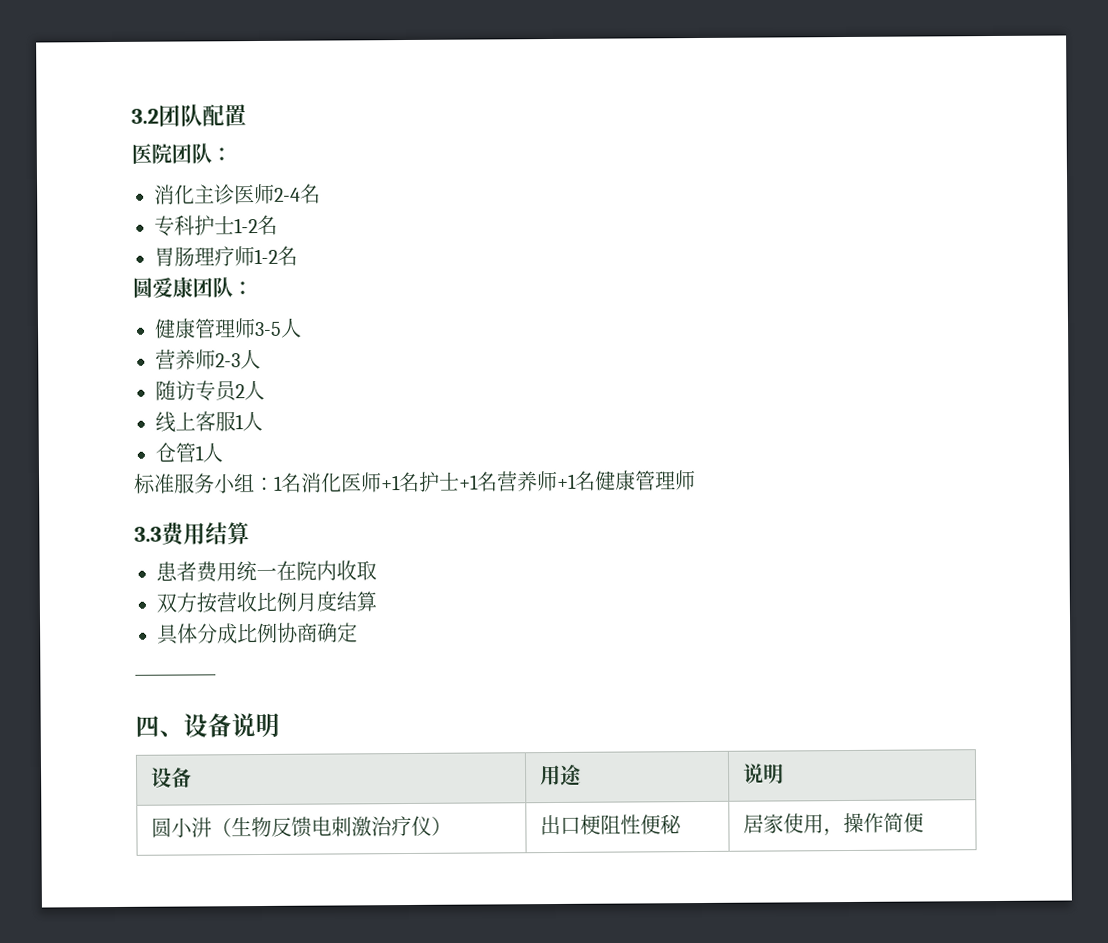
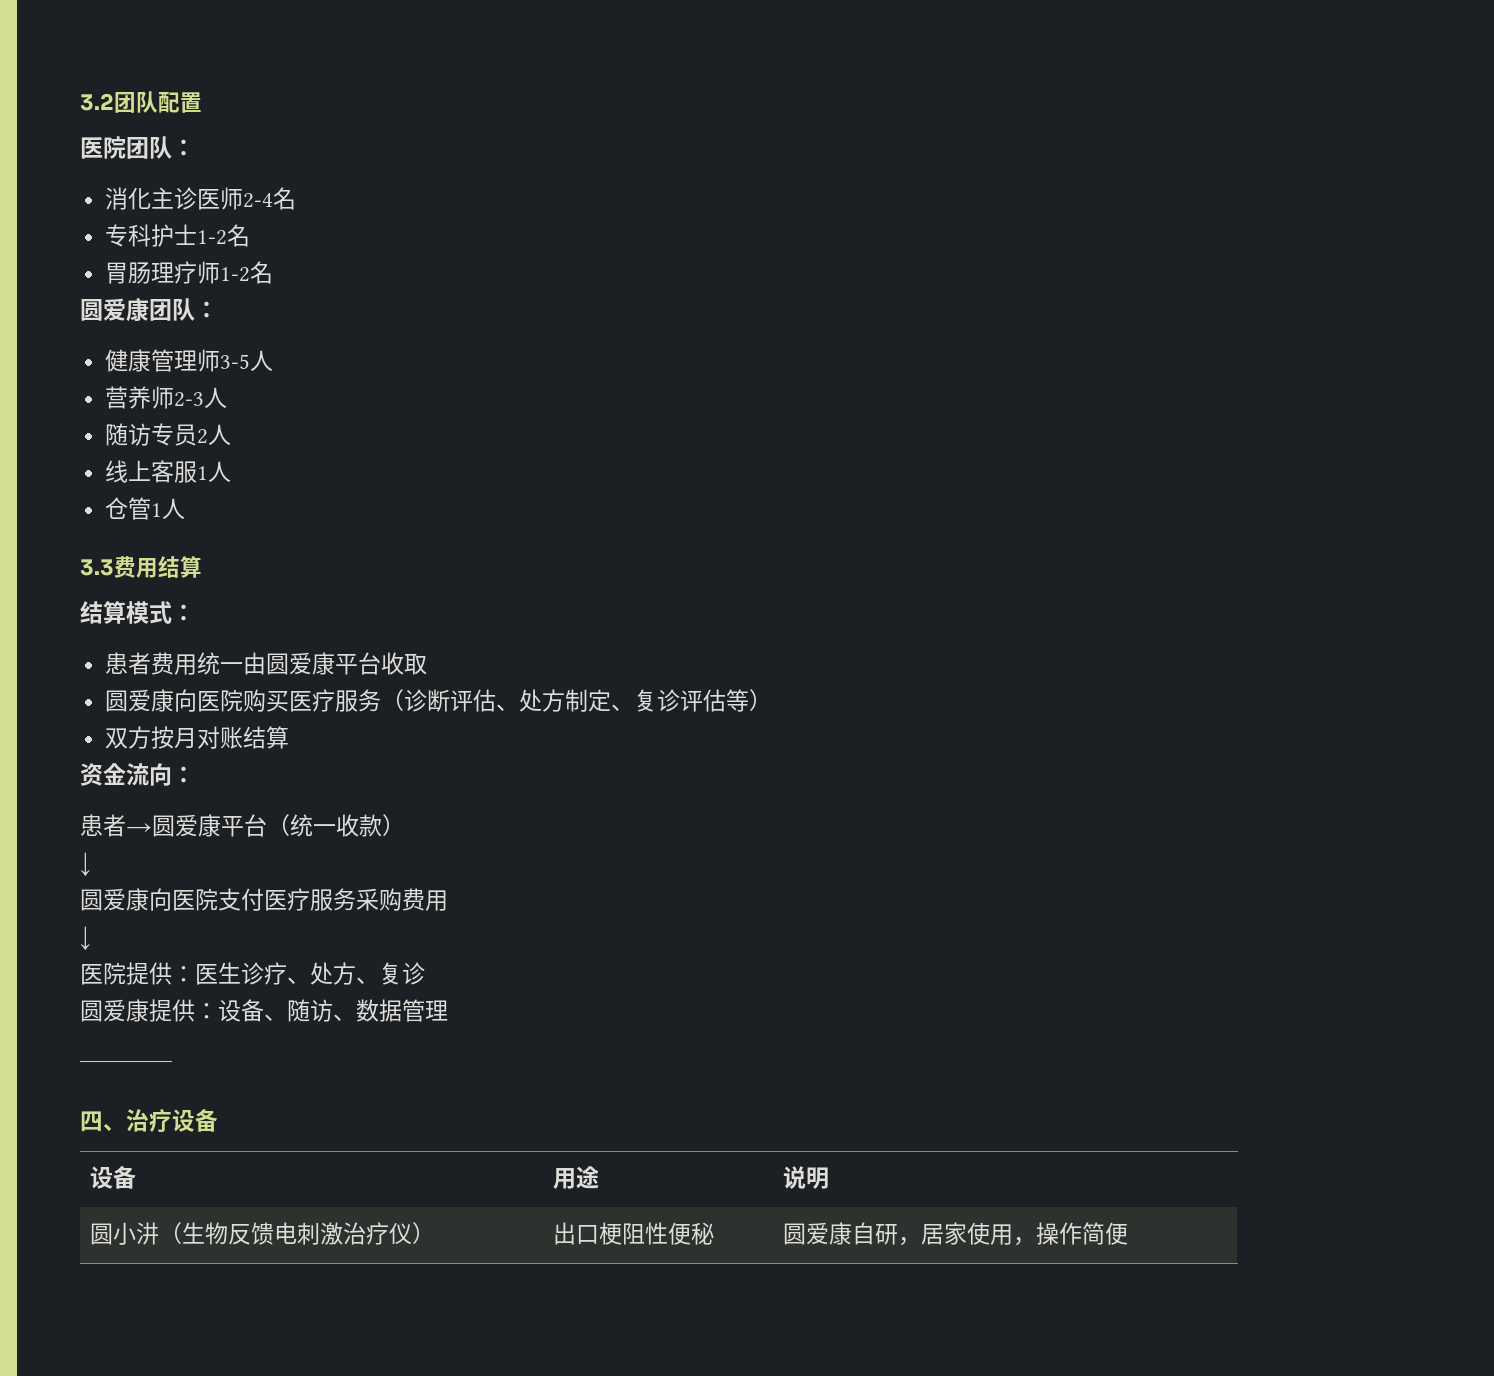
- 标准服务小组：1名消化医师+1名护士+1名营养师+1名健康管理师
+ 结算模式：
- 患者费用统一在院内收取
- 双方按营收比例月度结算
- 具体分成比例协商确定
+ 患者费用统一由圆爱康平台收取
+ 圆爱康向医院购买医疗服务（诊断评估、处方制定、复诊评估等）
+ 双方按月对账结算
+ 资金流向：
+ 患者→圆爱康平台（统一收款）
+ ↓
+ 圆爱康向医院支付医疗服务采购费用
+ ↓
+ 医院提供：医生诊疗、处方、复诊
+ 圆爱康提供：设备、随访、数据管理
- 四、设备说明
+ 四、治疗设备
- 圆小汫（生物反馈电刺激治疗仪） | 出口梗阻性便秘 | 居家使用，操作简便
+ 圆小汫（生物反馈电刺激治疗仪） | 出口梗阻性便秘 | 圆爱康自研，居家使用，操作简便

